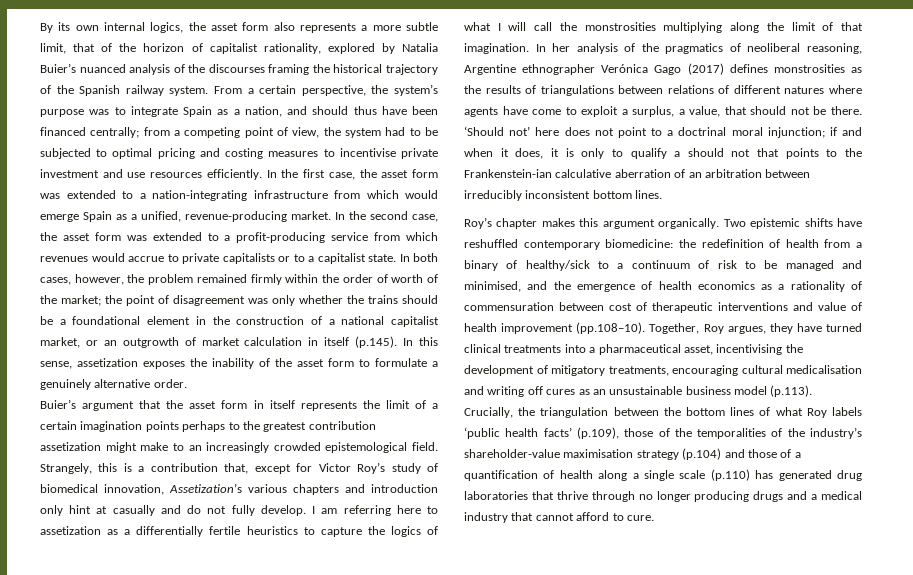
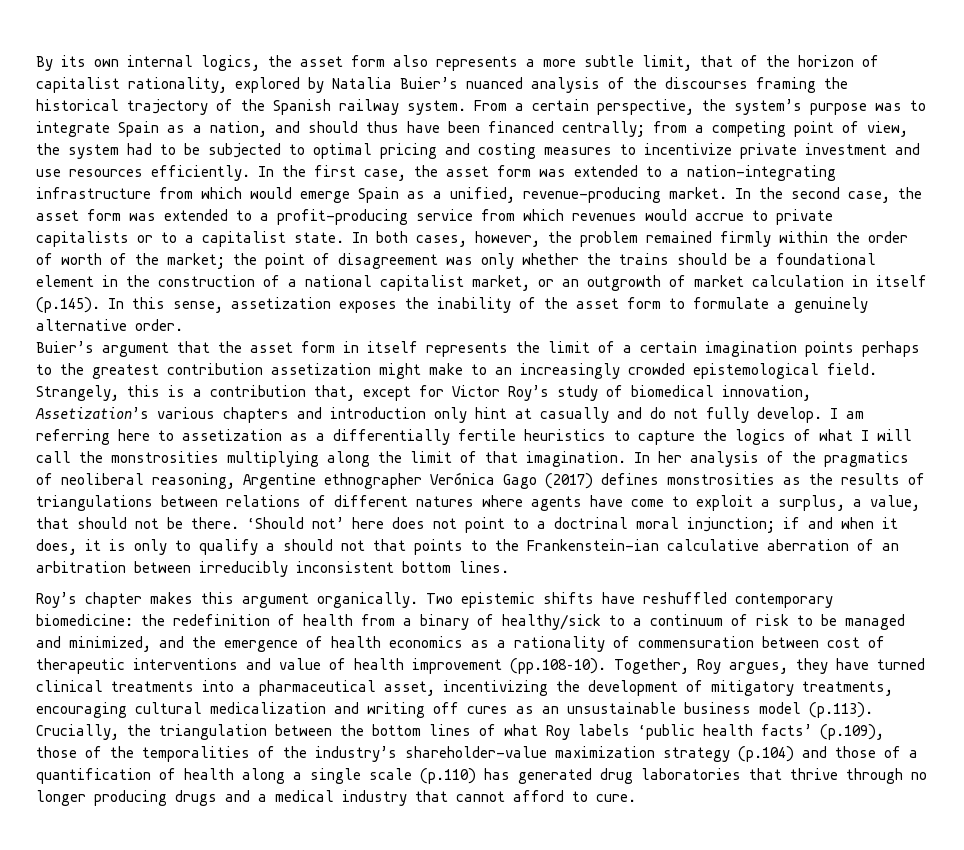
- From a certain perspective, the system’s purpose was to integrate Spain as a nation, and should thus have been financed centrally; from a competing point of view, the system had to be subjected to optimal pricing and costing measures to incentivise private investment and use resources efficiently.
+ From a certain perspective, the system’s purpose was to integrate Spain as a nation, and should thus have been financed centrally; from a competing point of view, the system had to be subjected to optimal pricing and costing measures to incentivize private investment and use resources efficiently.
- the redefinition of health from a binary of healthy/sick to a continuum of risk to be managed and minimised, and the emergence of health economics as a rationality of commensuration between cost of therapeutic interventions and value of health improvement (pp.108–10). Together, Roy argues, they have turned clinical treatments into a pharmaceutical asset, incentivising the development of mitigatory treatments, encouraging cultural medicalisation and writing off cures as an unsustainable business model (p.113). Crucially, the triangulation between the bottom lines of what Roy labels ‘public health facts’ (p.109), those of the temporalities of the industry’s shareholder-value maximisation strategy (p.104) and those of a quantification of health along a single scale (p.110) has generated drug laboratories that thrive through no longer producing drugs and a medical industry that cannot afford to cure.
+ the redefinition of health from a binary of healthy/sick to a continuum of risk to be managed and minimized, and the emergence of health economics as a rationality of commensuration between cost of therapeutic interventions and value of health improvement (pp.108–10). Together, Roy argues, they have turned clinical treatments into a pharmaceutical asset, incentivizing the development of mitigatory treatments, encouraging cultural medicalization and writing off cures as an unsustainable business model (p.113). Crucially, the triangulation between the bottom lines of what Roy labels ‘public health facts’ (p.109), those of the temporalities of the industry’s shareholder-value maximization strategy (p.104) and those of a quantification of health along a single scale (p.110) has generated drug laboratories that thrive through no longer producing drugs and a medical industry that cannot afford to cure.

